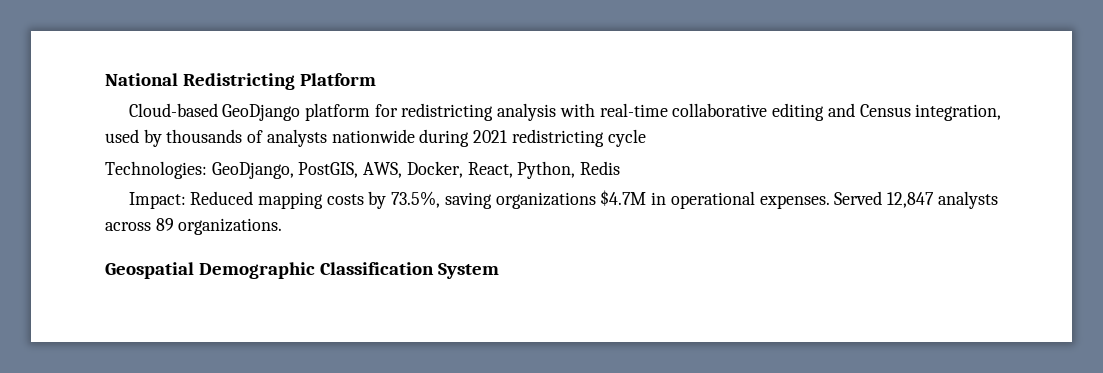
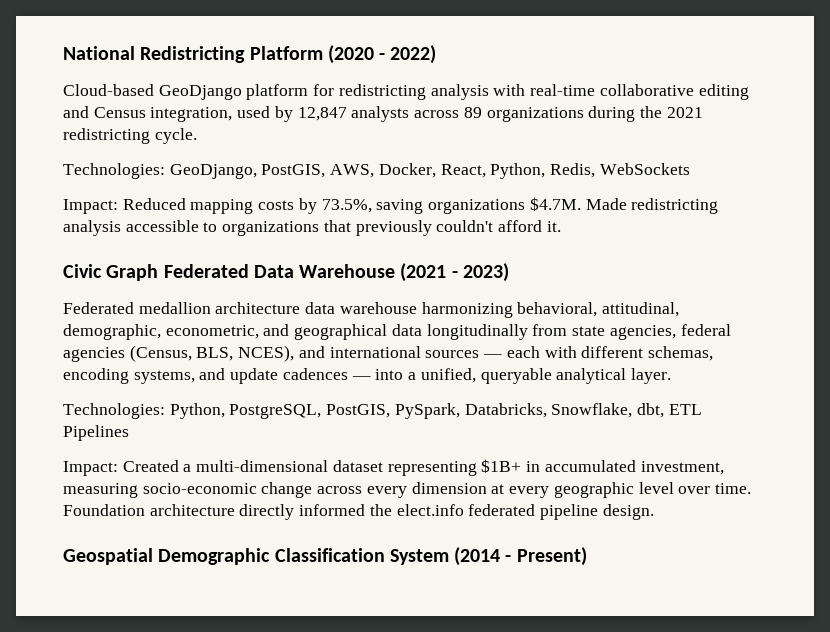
- National Redistricting Platform
+ National Redistricting Platform (2020 - 2022)
- Cloud-based GeoDjango platform for redistricting analysis with real-time collaborative editing and Census integration, used by thousands of analysts nationwide during 2021 redistricting cycle
+ Cloud-based GeoDjango platform for redistricting analysis with real-time collaborative editing and Census integration, used by 12,847 analysts across 89 organizations during the 2021 redistricting cycle.
- Technologies: GeoDjango, PostGIS, AWS, Docker, React, Python, Redis
+ Technologies: GeoDjango, PostGIS, AWS, Docker, React, Python, Redis, WebSockets
- Impact: Reduced mapping costs by 73.5%, saving organizations $4.7M in operational expenses. Served 12,847 analysts across 89 organizations.
+ Impact: Reduced mapping costs by 73.5%, saving organizations $4.7M. Made redistricting analysis accessible to organizations that previously couldn't afford it.
+ Civic Graph Federated Data Warehouse (2021 - 2023)
+ Federated medallion architecture data warehouse harmonizing behavioral, attitudinal, demographic, econometric, and geographical data longitudinally from state agencies, federal agencies (Census, BLS, NCES), and international sources — each with different schemas, encoding systems, and update cadences — into a unified, queryable analytical layer.
+ Technologies: Python, PostgreSQL, PostGIS, PySpark, Databricks, Snowflake, dbt, ETL Pipelines
+ Impact: Created a multi-dimensional dataset representing $1B+ in accumulated investment, measuring socio-economic change across every dimension at every geographic level over time. Foundation architecture directly informed the elect.info federated pipeline design.
- Geospatial Demographic Classification System
+ Geospatial Demographic Classification System (2014 - Present)

